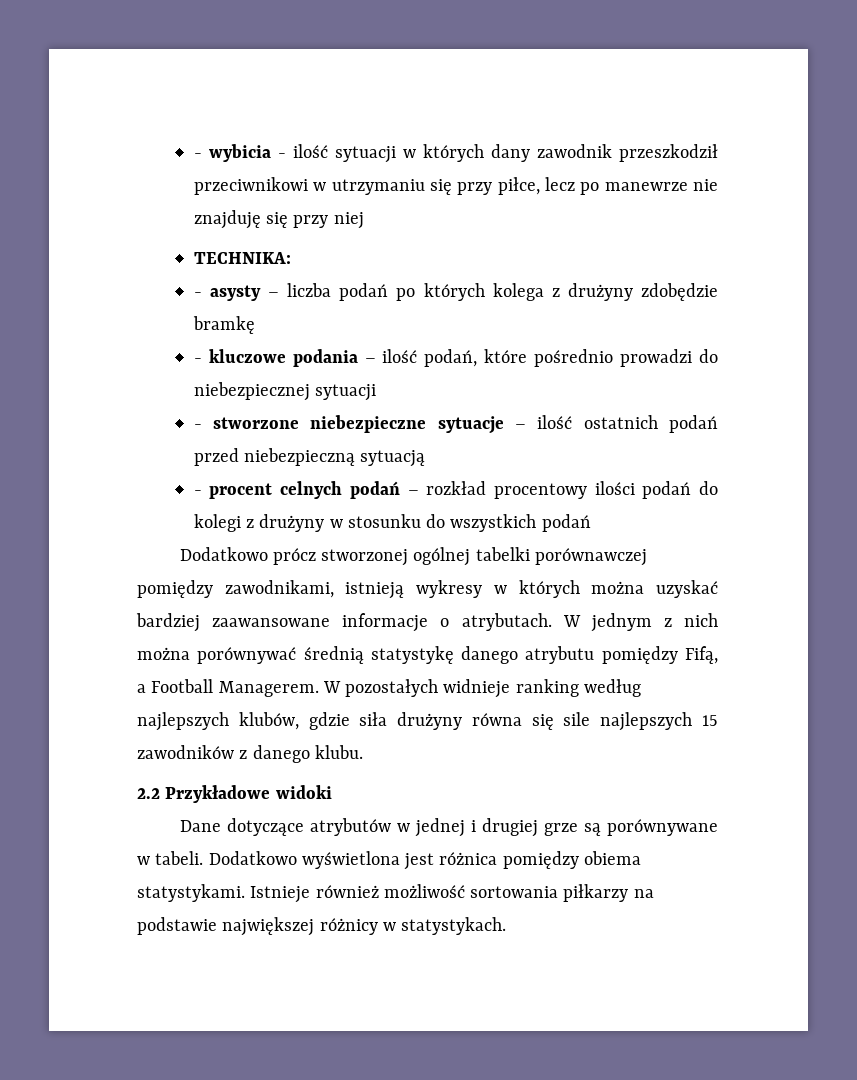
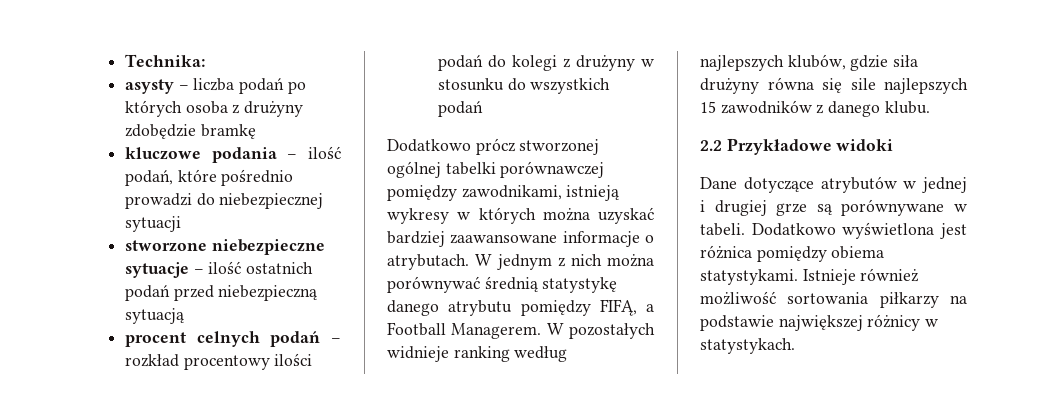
- - wybicia - ilość sytuacji w których dany zawodnik przeszkodził przeciwnikowi w utrzymaniu się przy piłce, lecz po manewrze nie znajduję się przy niej
- TECHNIKA:
- - asysty – liczba podań po których kolega z drużyny zdobędzie bramkę
+ Technika:
+ asysty – liczba podań po których osoba z drużyny zdobędzie bramkę
- - kluczowe podania – ilość podań, które pośrednio prowadzi do niebezpiecznej sytuacji
+ kluczowe podania – ilość podań, które pośrednio prowadzi do niebezpiecznej sytuacji
- - stworzone niebezpieczne sytuacje – ilość ostatnich podań przed niebezpieczną sytuacją
+ stworzone niebezpieczne sytuacje – ilość ostatnich podań przed niebezpieczną sytuacją
- - procent celnych podań – rozkład procentowy ilości podań do kolegi z drużyny w stosunku do wszystkich podań
+ procent celnych podań – rozkład procentowy ilości podań do kolegi z drużyny w stosunku do wszystkich podań
- W jednym z nich można porównywać średnią statystykę danego atrybutu pomiędzy Fifą, a Football Managerem.
+ W jednym z nich można porównywać średnią statystykę danego atrybutu pomiędzy FIFĄ, a Football Managerem.

